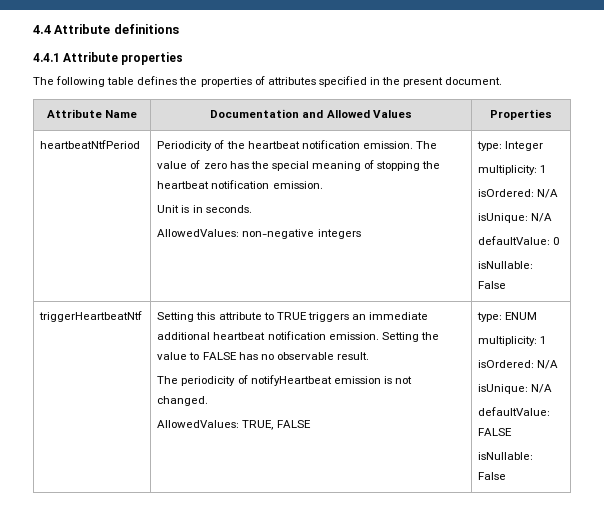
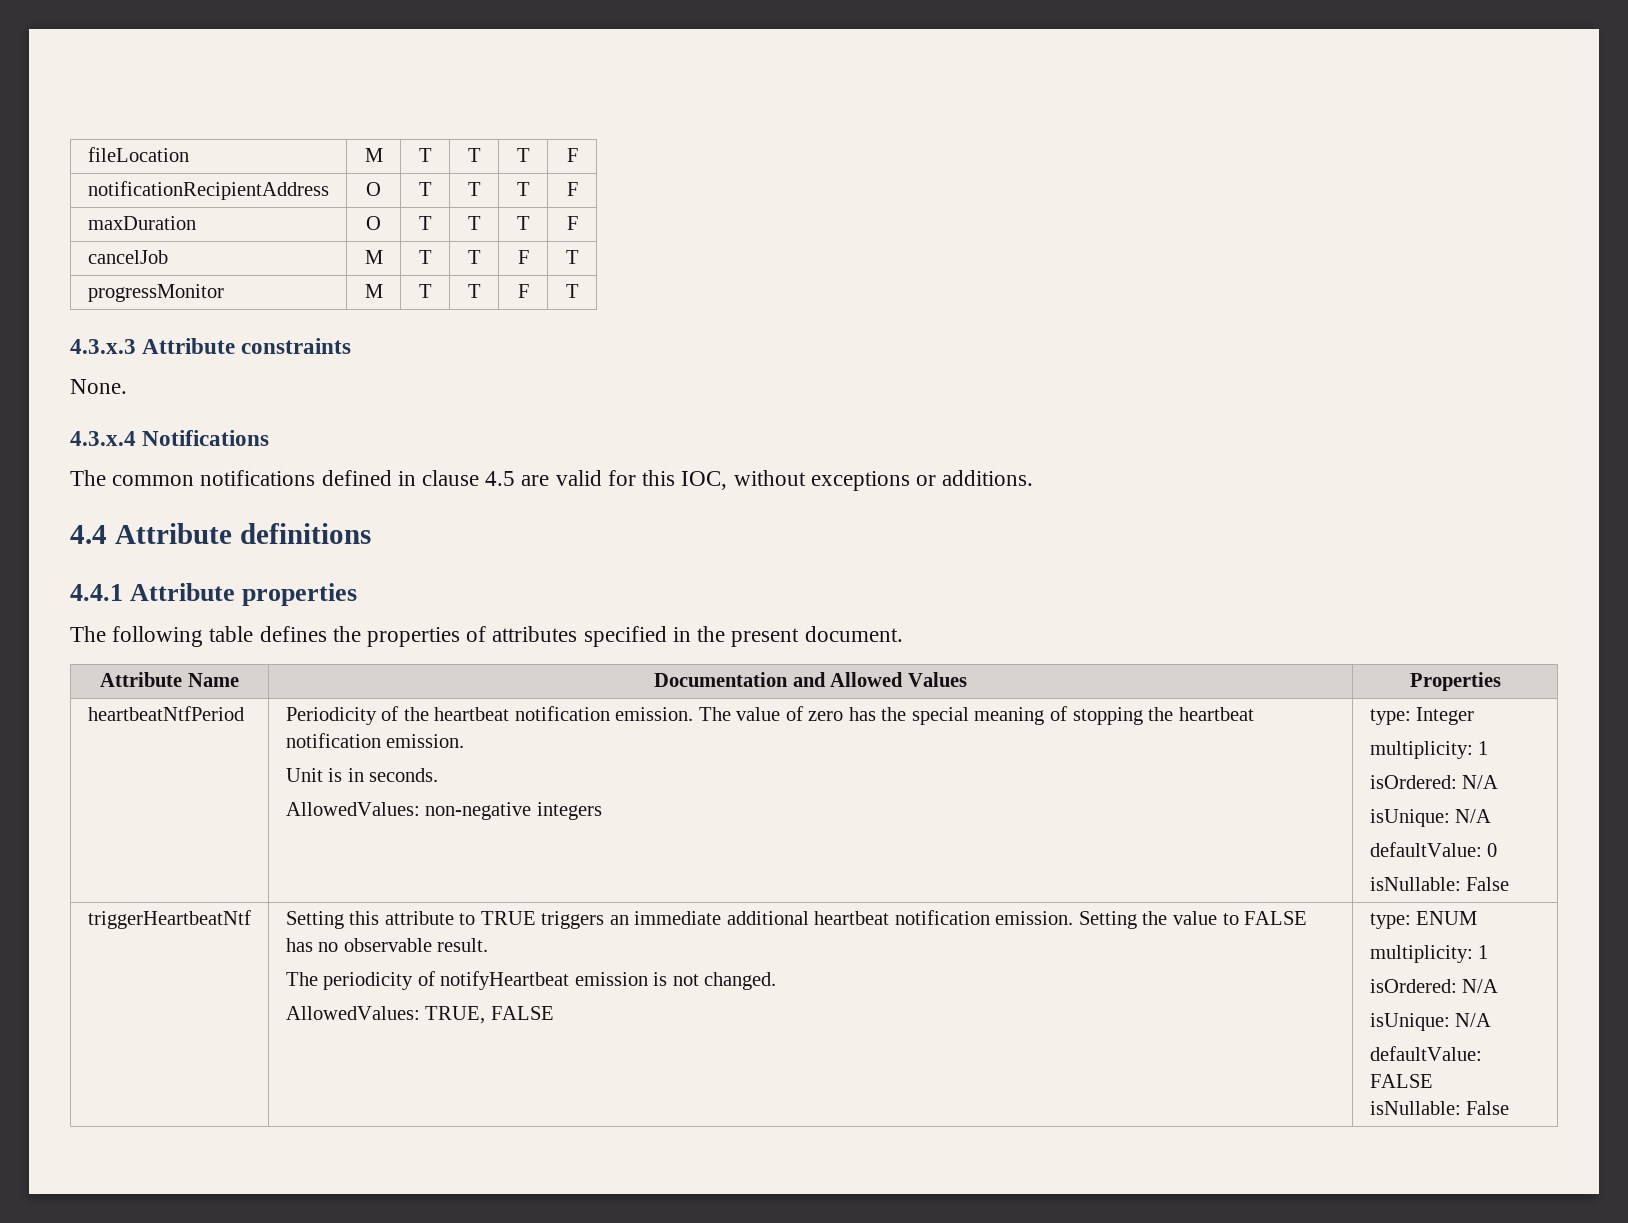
+ fileLocation | M | T | T | T | F
+ notificationRecipientAddress | O | T | T | T | F
+ maxDuration | O | T | T | T | F
+ cancelJob | M | T | T | F | T
+ progressMonitor | M | T | T | F | T
+ 4.3.x.3 Attribute constraints
+ None.
+ 4.3.x.4 Notifications
+ The common notifications defined in clause 4.5 are valid for this IOC, without exceptions or additions.

